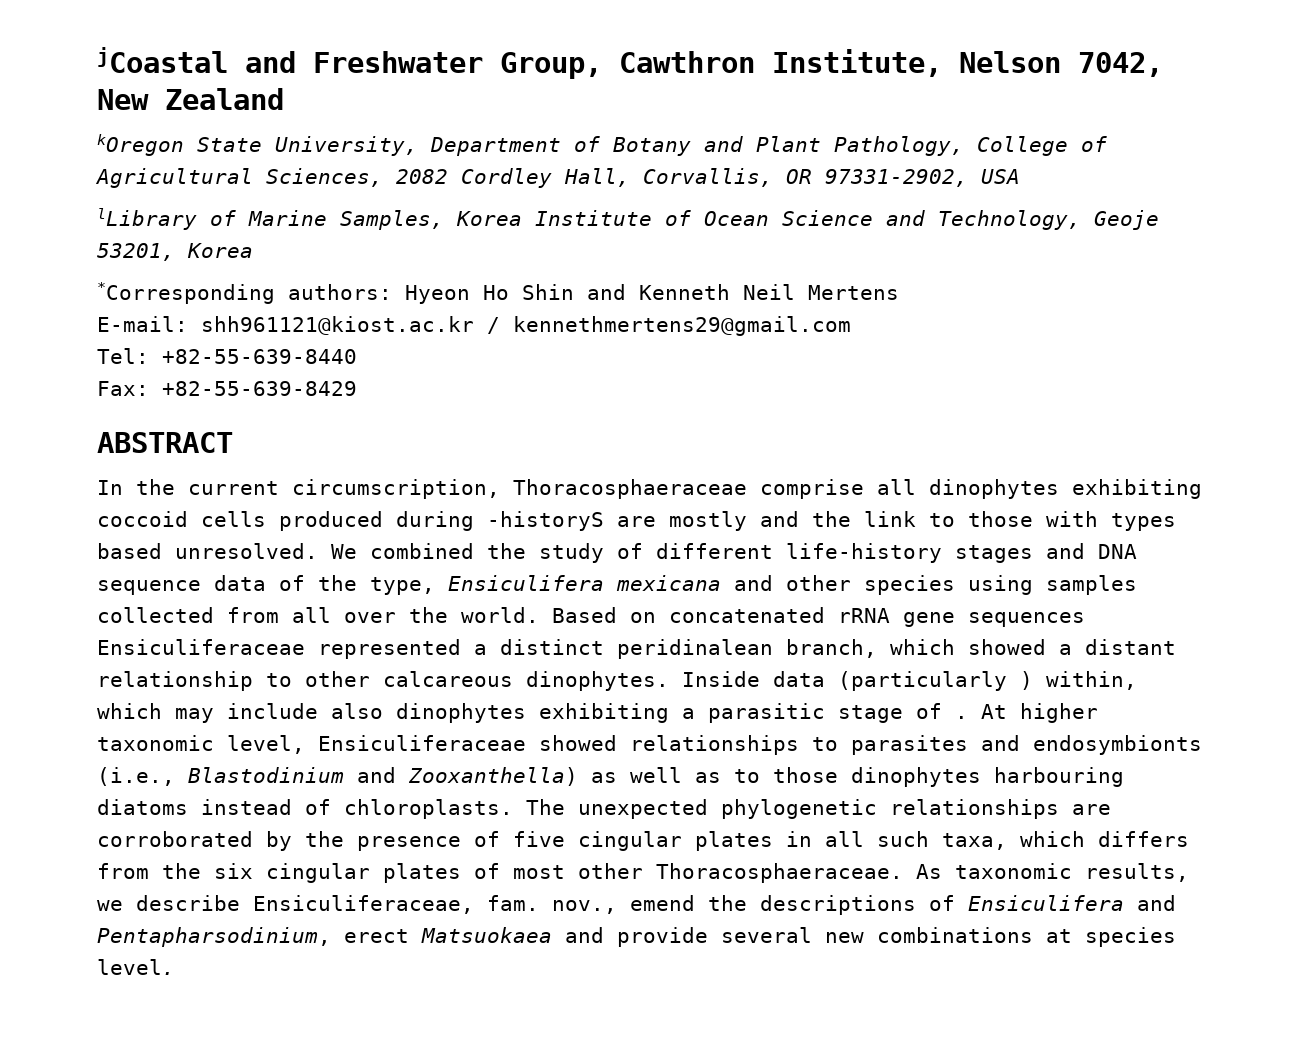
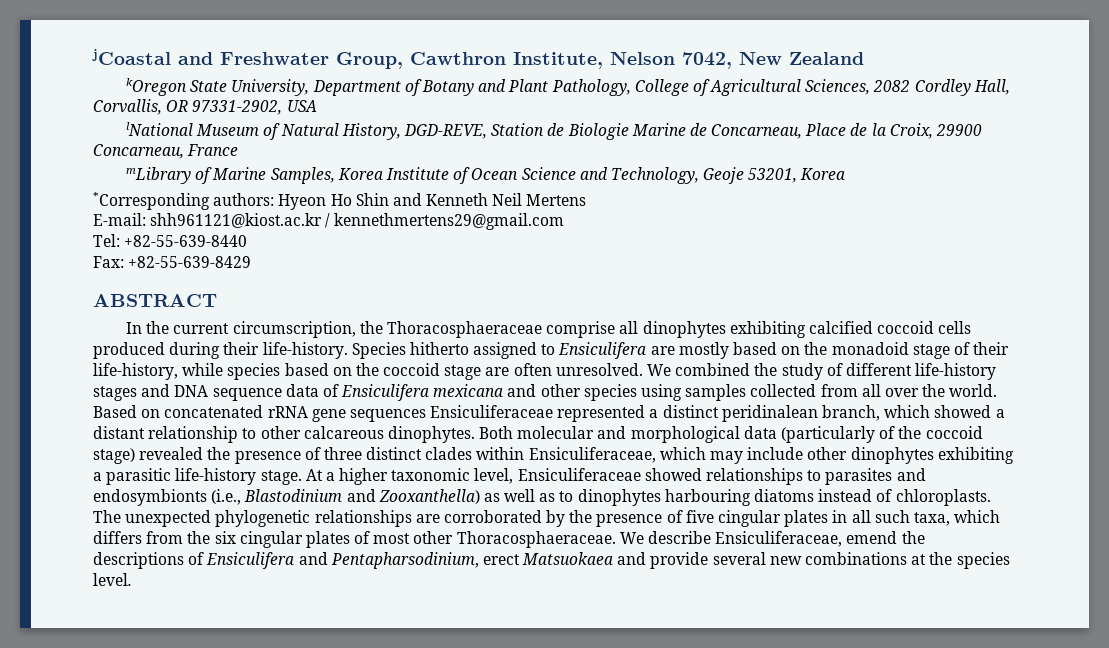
- lLibrary of Marine Samples, Korea Institute of Ocean Science and Technology, Geoje 53201, Korea
+ lNational Museum of Natural History, DGD-REVE, Station de Biologie Marine de Concarneau, Place de la Croix, 29900 Concarneau, France
+ mLibrary of Marine Samples, Korea Institute of Ocean Science and Technology, Geoje 53201, Korea
- In the current circumscription, Thoracosphaeraceae comprise all dinophytes exhibiting coccoid cells produced during -historyS are mostly and the link to those with types based unresolved.
+ In the current circumscription, the Thoracosphaeraceae comprise all dinophytes exhibiting calcified coccoid cells produced during their life-history. Species hitherto assigned to Ensiculifera are mostly based on the monadoid stage of their life-history, while species based on the coccoid stage are often unresolved.
- We combined the study of different life-history stages and DNA sequence data of the type, Ensiculifera mexicana and other species using samples collected from all over the world.
+ We combined the study of different life-history stages and DNA sequence data of Ensiculifera mexicana and other species using samples collected from all over the world.
- Inside data (particularly ) within, which may include also dinophytes exhibiting a parasitic stage of . At higher taxonomic level, Ensiculiferaceae showed relationships to parasites and endosymbionts (i.e., Blastodinium and Zooxanthella) as well as to those dinophytes harbouring diatoms instead of chloroplasts.
+ Both molecular and morphological data (particularly of the coccoid stage) revealed the presence of three distinct clades within Ensiculiferaceae, which may include other dinophytes exhibiting a parasitic life-history stage. At a higher taxonomic level, Ensiculiferaceae showed relationships to parasites and endosymbionts (i.e., Blastodinium and Zooxanthella) as well as to dinophytes harbouring diatoms instead of chloroplasts.
- As taxonomic results, we describe Ensiculiferaceae, fam. nov., emend the descriptions of Ensiculifera and Pentapharsodinium, erect Matsuokaea and provide several new combinations at species level.
+ We describe Ensiculiferaceae, emend the descriptions of Ensiculifera and Pentapharsodinium, erect Matsuokaea and provide several new combinations at the species level.

